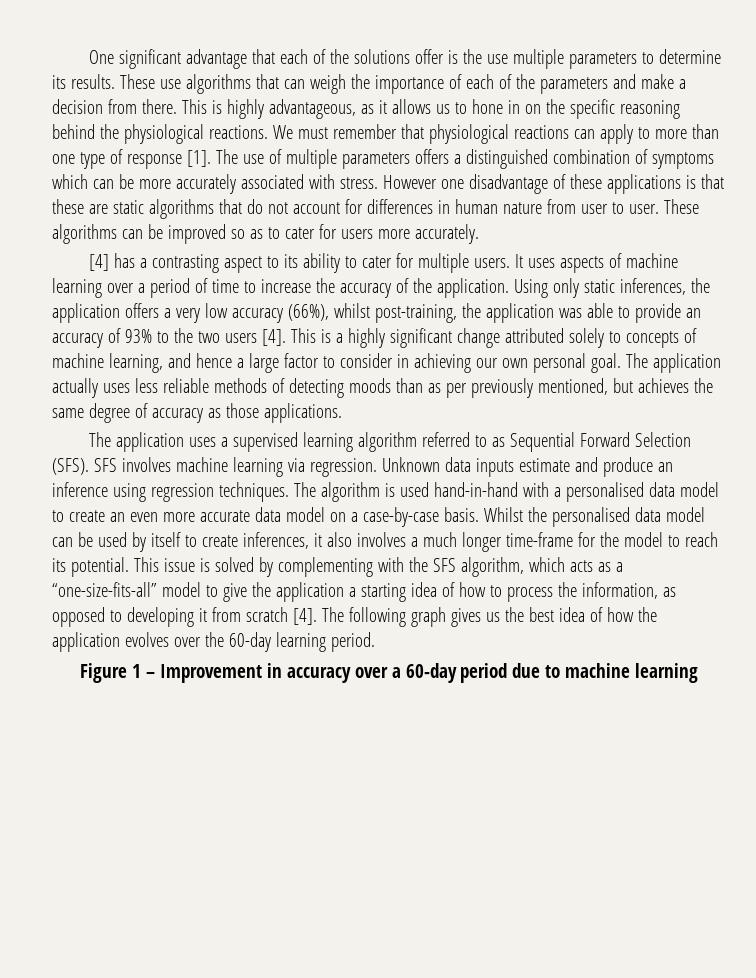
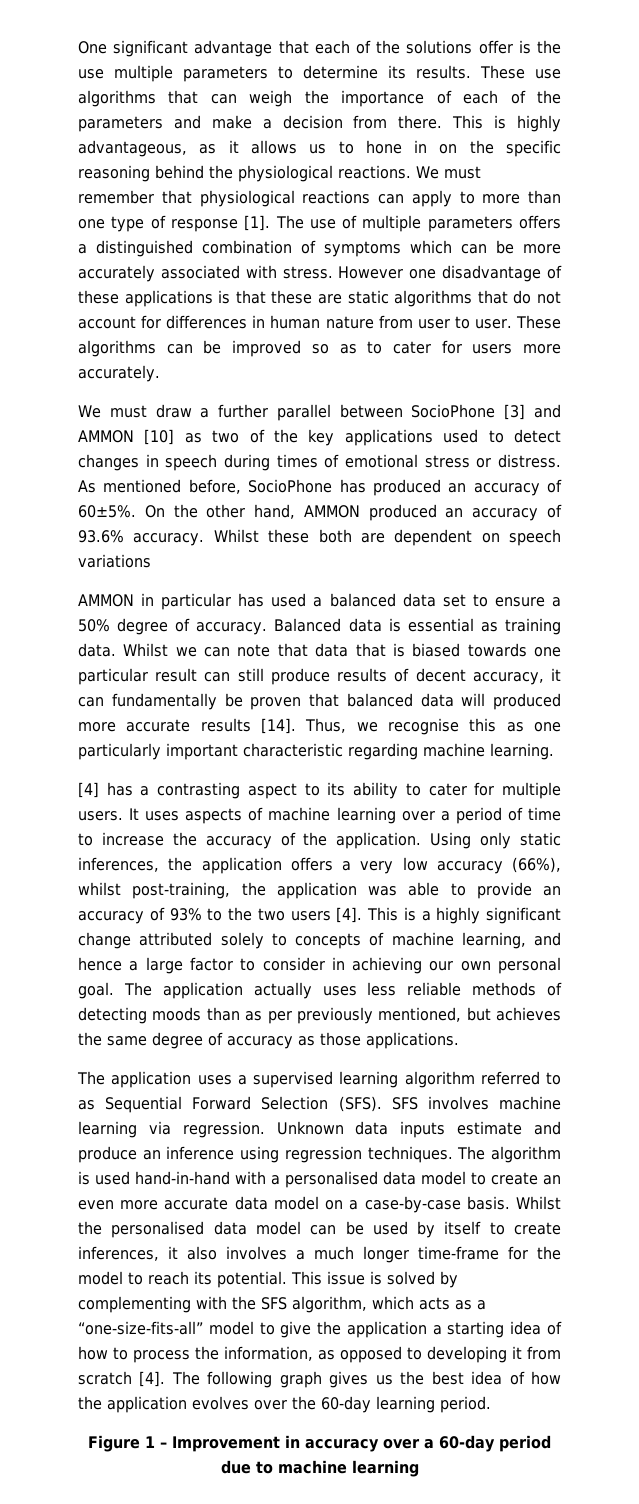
+ We must draw a further parallel between SocioPhone [3] and AMMON [10] as two of the key applications used to detect changes in speech during times of emotional stress or distress. As mentioned before, SocioPhone has produced an accuracy of 60±5%. On the other hand, AMMON produced an accuracy of 93.6% accuracy. Whilst these both are dependent on speech variations
+ AMMON in particular has used a balanced data set to ensure a 50% degree of accuracy. Balanced data is essential as training data. Whilst we can note that data that is biased towards one particular result can still produce results of decent accuracy, it can fundamentally be proven that balanced data will produced more accurate results [14]. Thus, we recognise this as one particularly important characteristic regarding machine learning.

